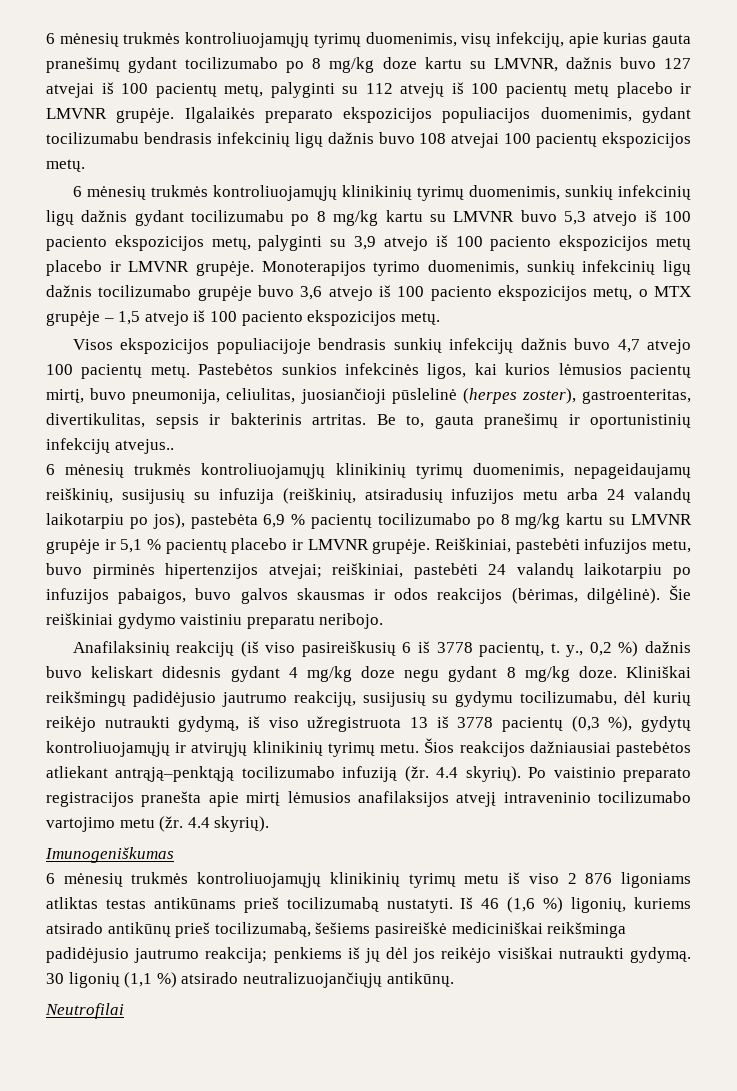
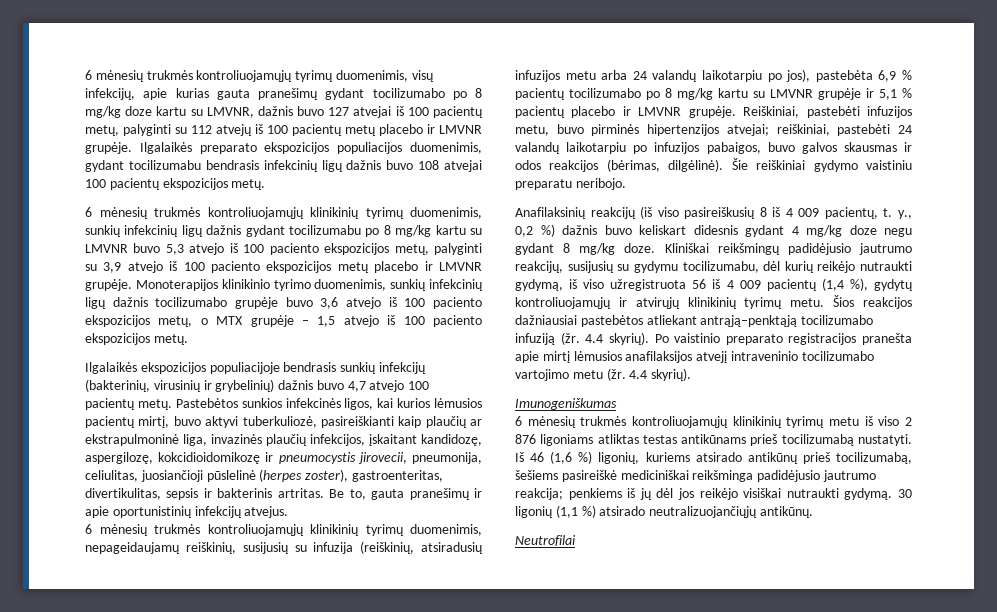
- Monoterapijos tyrimo duomenimis, sunkių infekcinių ligų dažnis tocilizumabo grupėje buvo 3,6 atvejo iš 100 paciento ekspozicijos metų, o MTX grupėje – 1,5 atvejo iš 100 paciento ekspozicijos metų.
+ Monoterapijos klinikinio tyrimo duomenimis, sunkių infekcinių ligų dažnis tocilizumabo grupėje buvo 3,6 atvejo iš 100 paciento ekspozicijos metų, o MTX grupėje – 1,5 atvejo iš 100 paciento ekspozicijos metų.
- Visos ekspozicijos populiacijoje bendrasis sunkių infekcijų dažnis buvo 4,7 atvejo 100 pacientų metų.
+ Ilgalaikės ekspozicijos populiacijoje bendrasis sunkių infekcijų (bakterinių, virusinių ir grybelinių) dažnis buvo 4,7 atvejo 100 pacientų metų.
- Pastebėtos sunkios infekcinės ligos, kai kurios lėmusios pacientų mirtį, buvo pneumonija, celiulitas, juosiančioji pūslelinė (herpes zoster), gastroenteritas, divertikulitas, sepsis ir bakterinis artritas.
+ Pastebėtos sunkios infekcinės ligos, kai kurios lėmusios pacientų mirtį, buvo aktyvi tuberkuliozė, pasireiškianti kaip plaučių ar ekstrapulmoninė liga, invazinės plaučių infekcijos, įskaitant kandidozę, aspergilozę, kokcidioidomikozę ir pneumocystis jirovecii, pneumonija, celiulitas, juosiančioji pūslelinė (herpes zoster), gastroenteritas, divertikulitas, sepsis ir bakterinis artritas.
- Be to, gauta pranešimų ir oportunistinių infekcijų atvejus..
+ Be to, gauta pranešimų ir apie oportunistinių infekcijų atvejus.
- Anafilaksinių reakcijų (iš viso pasireiškusių 6 iš 3778 pacientų, t. y., 0,2 %) dažnis buvo keliskart didesnis gydant 4 mg/kg doze negu gydant 8 mg/kg doze.
+ Anafilaksinių reakcijų (iš viso pasireiškusių 8 iš 4 009 pacientų, t. y., 0,2 %) dažnis buvo keliskart didesnis gydant 4 mg/kg doze negu gydant 8 mg/kg doze.
- Kliniškai reikšmingų padidėjusio jautrumo reakcijų, susijusių su gydymu tocilizumabu, dėl kurių reikėjo nutraukti gydymą, iš viso užregistruota 13 iš 3778 pacientų (0,3 %), gydytų kontroliuojamųjų ir atvirųjų klinikinių tyrimų metu.
+ Kliniškai reikšmingų padidėjusio jautrumo reakcijų, susijusių su gydymu tocilizumabu, dėl kurių reikėjo nutraukti gydymą, iš viso užregistruota 56 iš 4 009 pacientų (1,4 %), gydytų kontroliuojamųjų ir atvirųjų klinikinių tyrimų metu.

